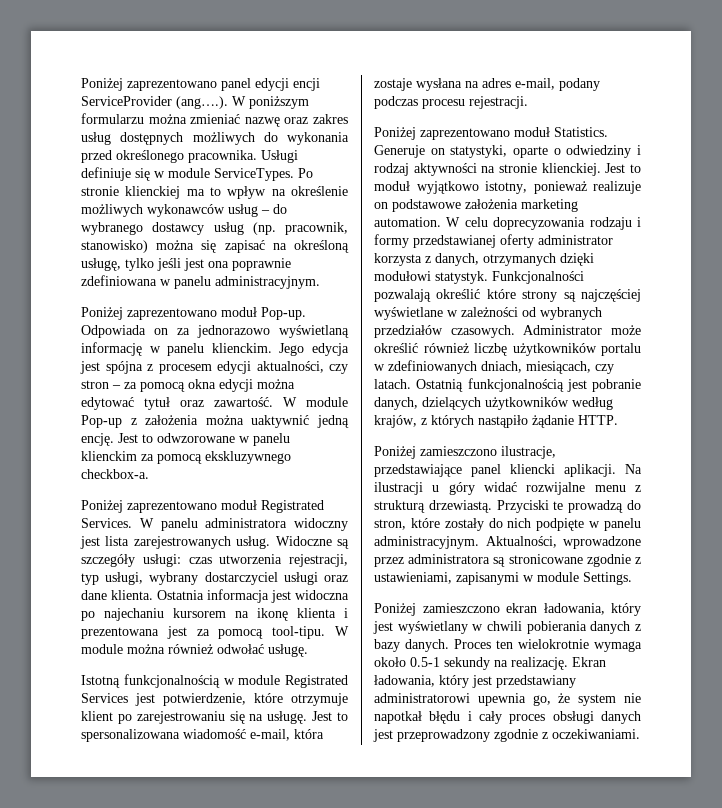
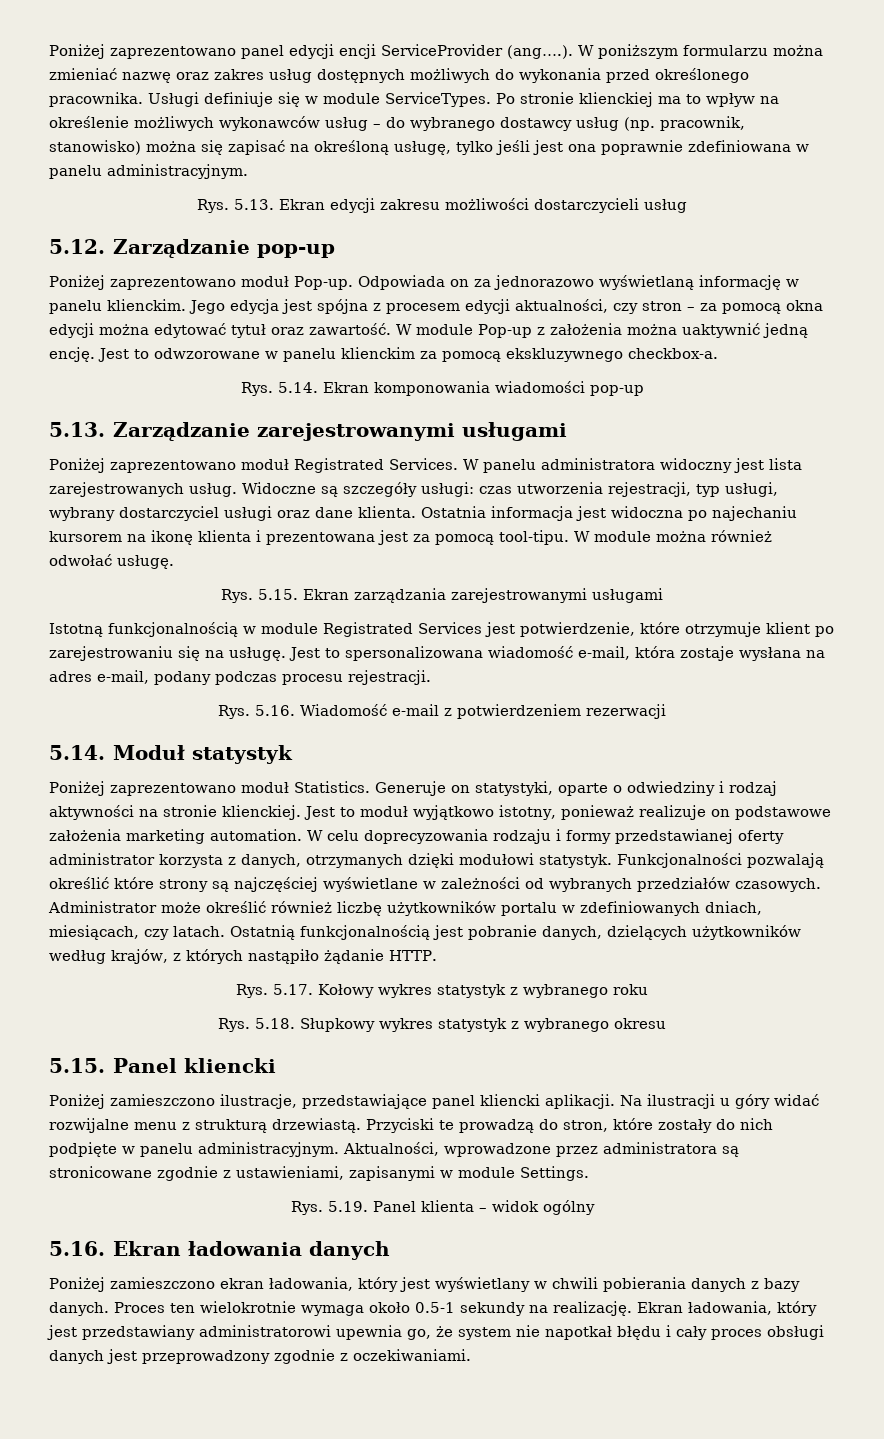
+ Rys. 5.13. Ekran edycji zakresu możliwości dostarczycieli usług
+ 5.12. Zarządzanie pop-up
+ Rys. 5.14. Ekran komponowania wiadomości pop-up
+ 5.13. Zarządzanie zarejestrowanymi usługami
+ Rys. 5.15. Ekran zarządzania zarejestrowanymi usługami
+ Rys. 5.16. Wiadomość e-mail z potwierdzeniem rezerwacji
+ 5.14. Moduł statystyk
+ Rys. 5.17. Kołowy wykres statystyk z wybranego roku
+ Rys. 5.18. Słupkowy wykres statystyk z wybranego okresu
+ 5.15. Panel kliencki
+ Rys. 5.19. Panel klienta – widok ogólny
+ 5.16. Ekran ładowania danych

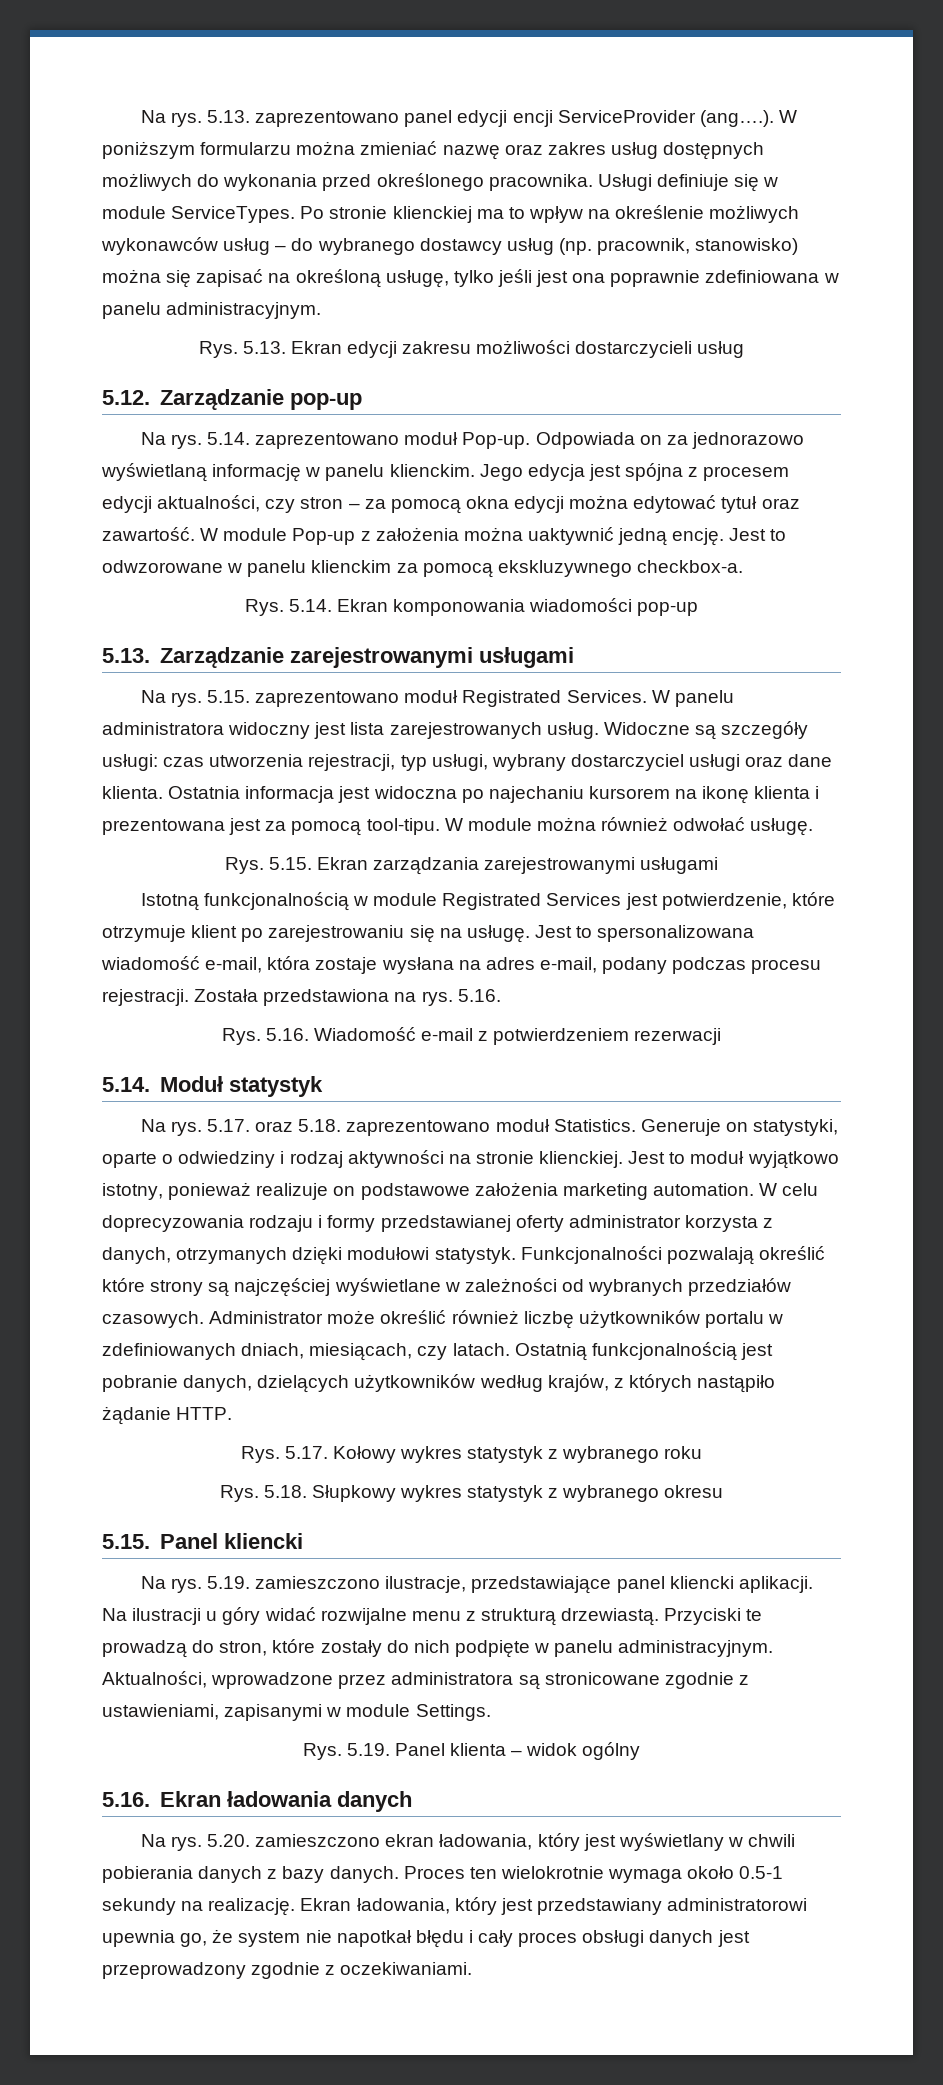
- Poniżej zaprezentowano panel edycji encji ServiceProvider (ang….). W poniższym formularzu można zmieniać nazwę oraz zakres usług dostępnych możliwych do wykonania przed określonego pracownika.
+ Na rys. 5.13. zaprezentowano panel edycji encji ServiceProvider (ang….). W poniższym formularzu można zmieniać nazwę oraz zakres usług dostępnych możliwych do wykonania przed określonego pracownika.
- Poniżej zaprezentowano moduł Pop-up.
+ Na rys. 5.14. zaprezentowano moduł Pop-up.
- Poniżej zaprezentowano moduł Registrated Services.
+ Na rys. 5.15. zaprezentowano moduł Registrated Services.
+ Została przedstawiona na rys. 5.16.
- Poniżej zaprezentowano moduł Statistics.
+ Na rys. 5.17. oraz 5.18. zaprezentowano moduł Statistics.
- Poniżej zamieszczono ilustracje, przedstawiające panel kliencki aplikacji.
+ Na rys. 5.19. zamieszczono ilustracje, przedstawiające panel kliencki aplikacji.
- Poniżej zamieszczono ekran ładowania, który jest wyświetlany w chwili pobierania danych z bazy danych.
+ Na rys. 5.20. zamieszczono ekran ładowania, który jest wyświetlany w chwili pobierania danych z bazy danych.

